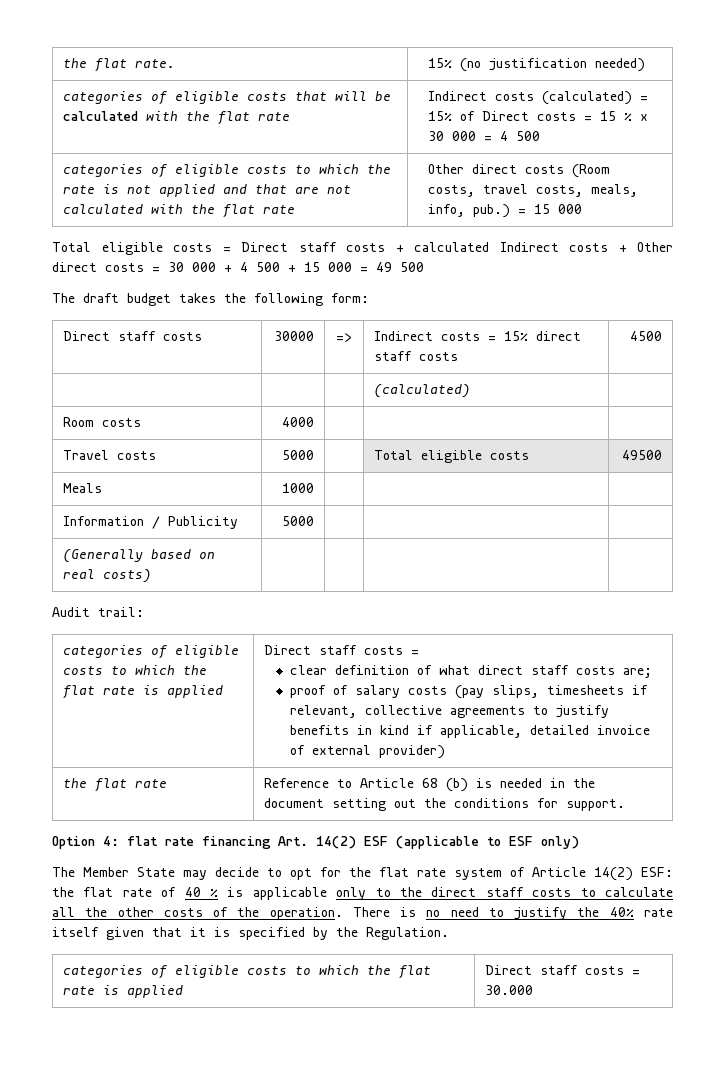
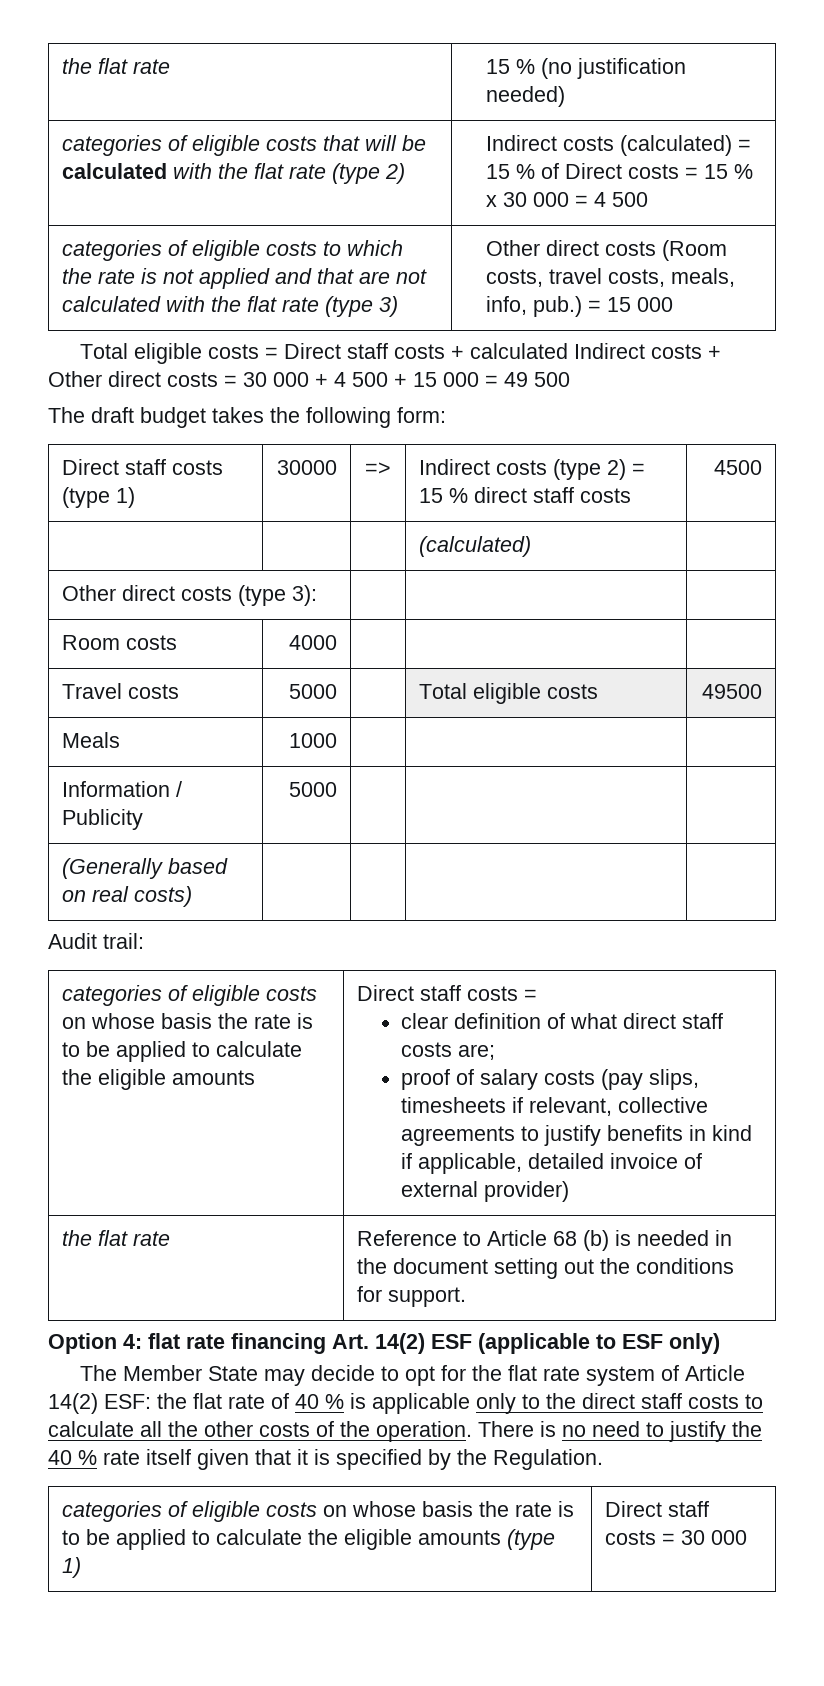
- the flat rate. | 15% (no justification needed)
+ the flat rate | 15 % (no justification needed)
- categories of eligible costs that will be calculated with the flat rate | Indirect costs (calculated) = 15% of Direct costs = 15 % x 30 000 = 4 500
+ categories of eligible costs that will be calculated with the flat rate (type 2) | Indirect costs (calculated) = 15 % of Direct costs = 15 % x 30 000 = 4 500
- categories of eligible costs to which the rate is not applied and that are not calculated with the flat rate | Other direct costs (Room costs, travel costs, meals, info, pub.) = 15 000
+ categories of eligible costs to which the rate is not applied and that are not calculated with the flat rate (type 3) | Other direct costs (Room costs, travel costs, meals, info, pub.) = 15 000
- Direct staff costs | 30000 | => | Indirect costs = 15% direct staff costs | 4500
+ Direct staff costs (type 1) | 30000 | => | Indirect costs (type 2) = 15 % direct staff costs | 4500
+ Other direct costs (type 3): | | |
  Audit trail:
- categories of eligible costs to which the flat rate is applied
+ categories of eligible costs on whose basis the rate is to be applied to calculate the eligible amounts
- There is no need to justify the 40% rate itself given that it is specified by the Regulation.
+ There is no need to justify the 40 % rate itself given that it is specified by the Regulation.
- categories of eligible costs to which the flat rate is applied | Direct staff costs = 30.000
+ categories of eligible costs on whose basis the rate is to be applied to calculate the eligible amounts (type 1) | Direct staff costs = 30 000

